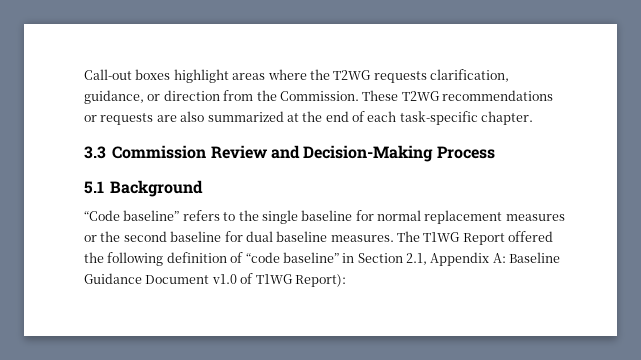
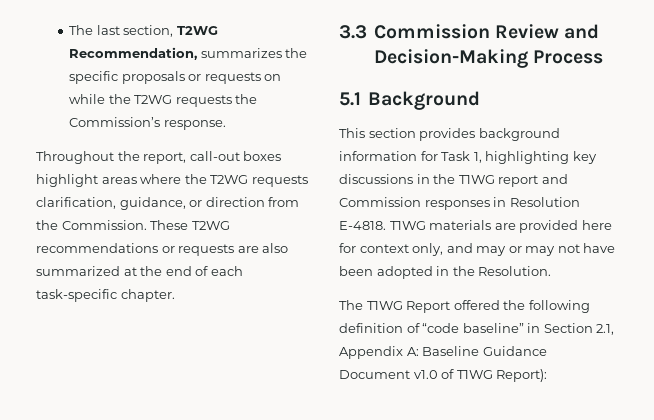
- Call-out boxes highlight areas where the T2WG requests clarification, guidance, or direction from the Commission.
+ The last section, T2WG Recommendation, summarizes the specific proposals or requests on while the T2WG requests the Commission’s response.
+ Throughout the report, call-out boxes highlight areas where the T2WG requests clarification, guidance, or direction from the Commission.
- “Code baseline” refers to the single baseline for normal replacement measures or the second baseline for dual baseline measures. The T1WG Report offered the following definition of “code baseline” in Section 2.1, Appendix A: Baseline Guidance Document v1.0 of T1WG Report):
+ This section provides background information for Task 1, highlighting key discussions in the T1WG report and Commission responses in Resolution E-4818. T1WG materials are provided here for context only, and may or may not have been adopted in the Resolution.
+ The T1WG Report offered the following definition of “code baseline” in Section 2.1, Appendix A: Baseline Guidance Document v1.0 of T1WG Report):

